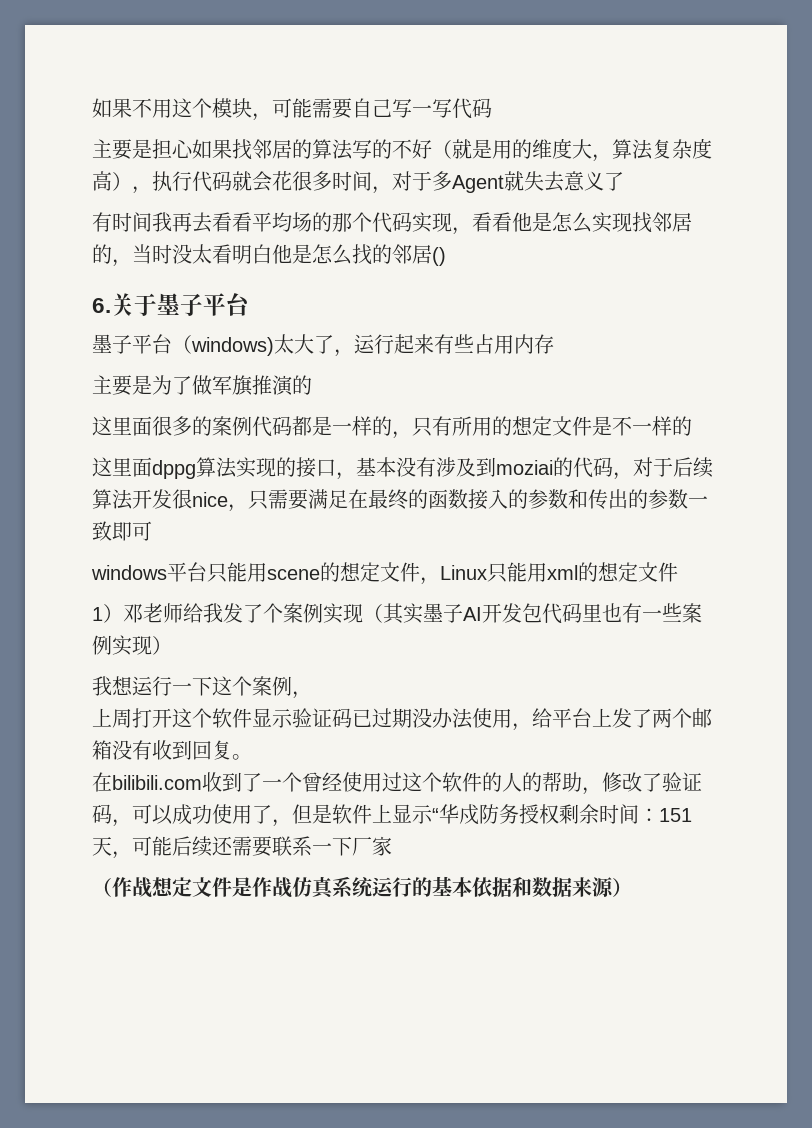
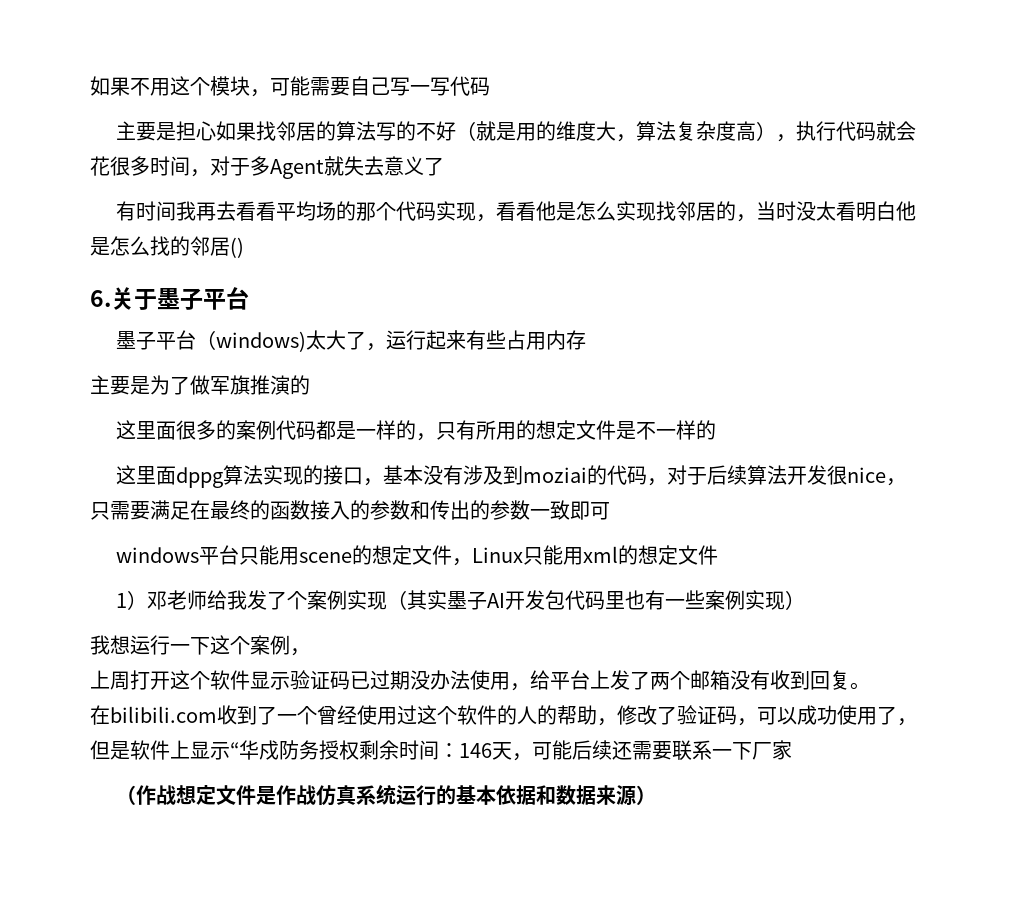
- 在bilibili.com收到了一个曾经使用过这个软件的人的帮助，修改了验证码，可以成功使用了，但是软件上显示“华戍防务授权剩余时间：151天，可能后续还需要联系一下厂家
+ 在bilibili.com收到了一个曾经使用过这个软件的人的帮助，修改了验证码，可以成功使用了，但是软件上显示“华戍防务授权剩余时间：146天，可能后续还需要联系一下厂家

